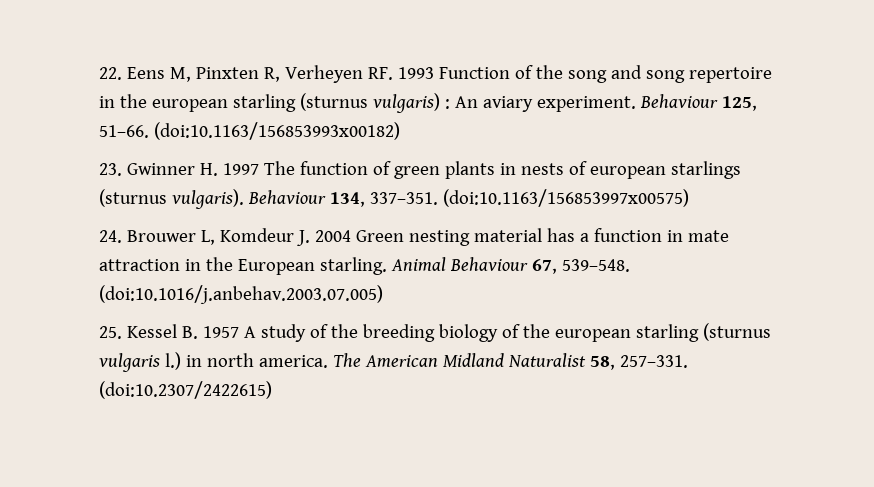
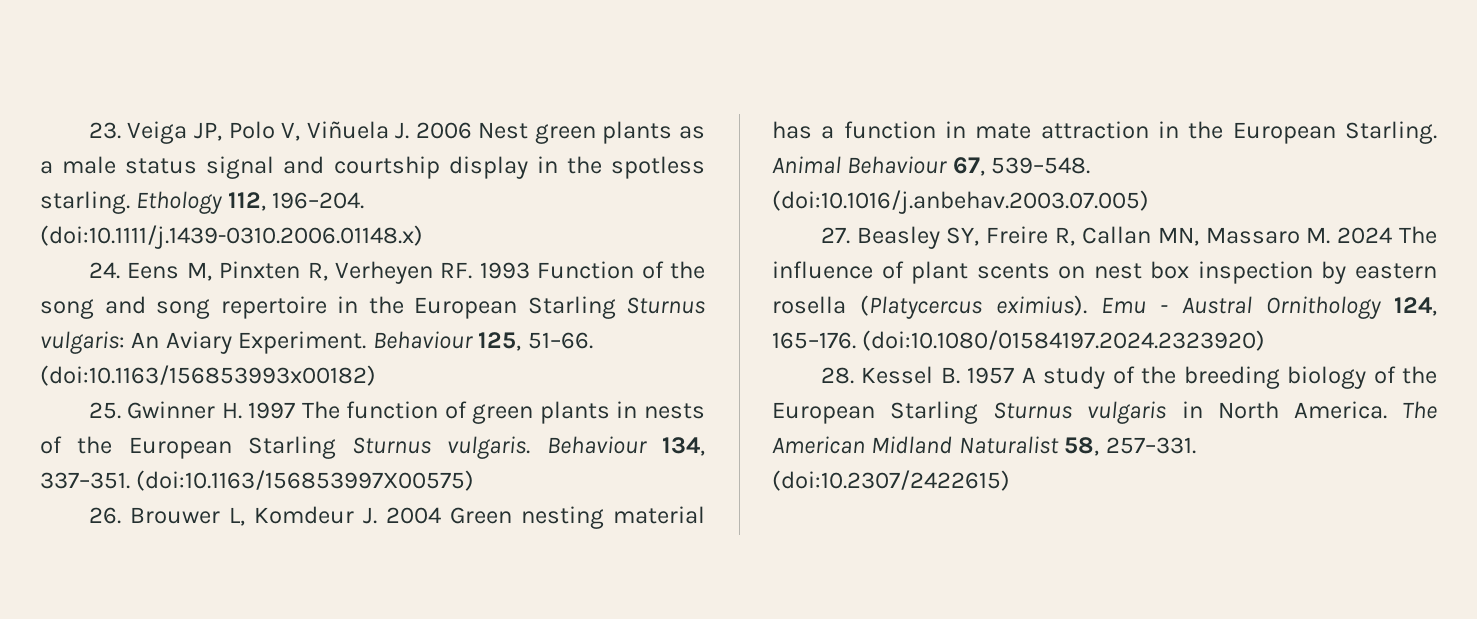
- 22. Eens M, Pinxten R, Verheyen RF. 1993 Function of the song and song repertoire in the european starling (sturnus vulgaris) : An aviary experiment.
+ 23. Veiga JP, Polo V, Viñuela J. 2006 Nest green plants as a male status signal and courtship display in the spotless starling. Ethology 112, 196–204. (doi:10.1111/j.1439-0310.2006.01148.x)
+ 24. Eens M, Pinxten R, Verheyen RF. 1993 Function of the song and song repertoire in the European Starling Sturnus vulgaris: An Aviary Experiment.
- 23. Gwinner H. 1997 The function of green plants in nests of european starlings (sturnus vulgaris).
+ 25. Gwinner H. 1997 The function of green plants in nests of the European Starling Sturnus vulgaris.
- (doi:10.1163/156853997x00575)
- 24. Brouwer L, Komdeur J. 2004 Green nesting material has a function in mate attraction in the European starling.
+ (doi:10.1163/156853997X00575)
+ 26. Brouwer L, Komdeur J. 2004 Green nesting material has a function in mate attraction in the European Starling.
- 25. Kessel B. 1957 A study of the breeding biology of the european starling (sturnus vulgaris l.) in north america.
+ 27. Beasley SY, Freire R, Callan MN, Massaro M. 2024 The influence of plant scents on nest box inspection by eastern rosella (Platycercus eximius). Emu - Austral Ornithology 124, 165–176. (doi:10.1080/01584197.2024.2323920)
+ 28. Kessel B. 1957 A study of the breeding biology of the European Starling Sturnus vulgaris in North America.

